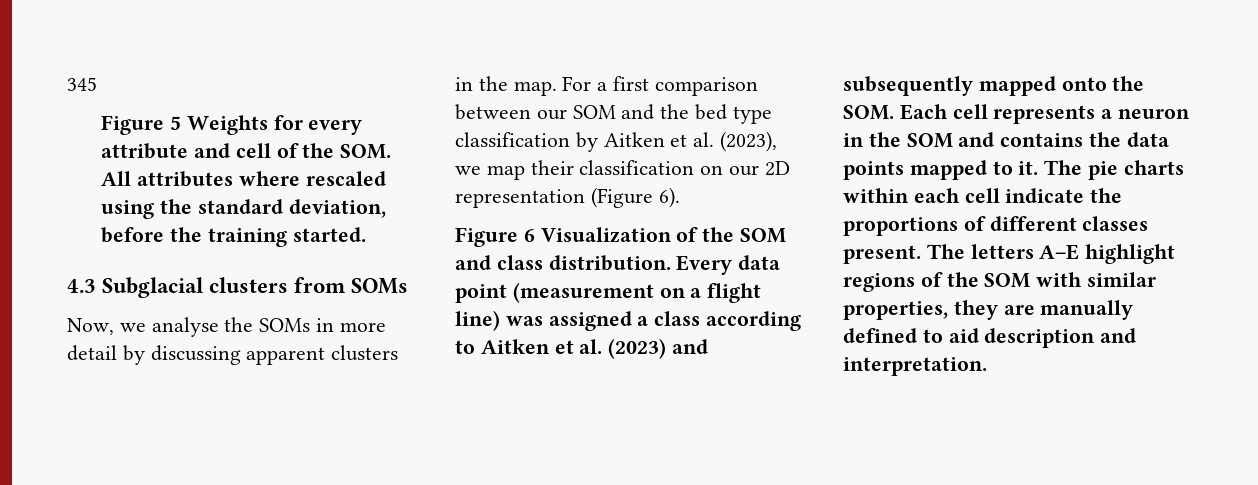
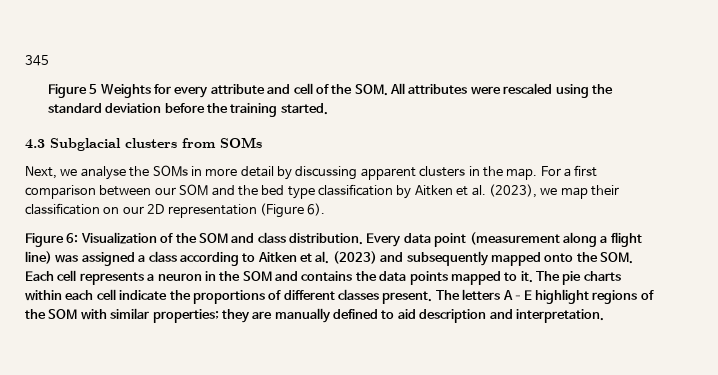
- Figure 5 Weights for every attribute and cell of the SOM. All attributes where rescaled using the standard deviation, before the training started.
+ Figure 5 Weights for every attribute and cell of the SOM. All attributes were rescaled using the standard deviation before the training started.
- Now, we analyse the SOMs in more detail by discussing apparent clusters in the map.
+ Next, we analyse the SOMs in more detail by discussing apparent clusters in the map.
- Figure 6 Visualization of the SOM and class distribution.
+ Figure 6: Visualization of the SOM and class distribution.
- Every data point (measurement on a flight line) was assigned a class according to Aitken et al. (2023) and subsequently mapped onto the SOM. Each cell represents a neuron in the SOM and contains the data points mapped to it.
+ Every data point (measurement along a flight line) was assigned a class according to Aitken et al. (2023) and subsequently mapped onto the SOM. Each cell represents a neuron in the SOM and contains the data points mapped to it.
- The letters A–E highlight regions of the SOM with similar properties, they are manually defined to aid description and interpretation.
+ The letters A–E highlight regions of the SOM with similar properties; they are manually defined to aid description and interpretation.

